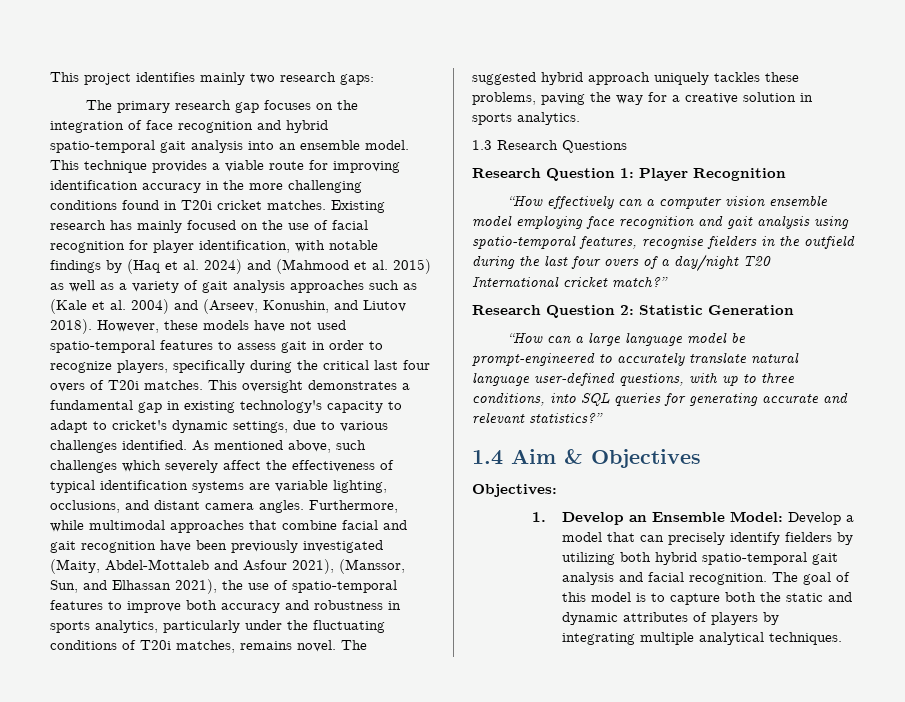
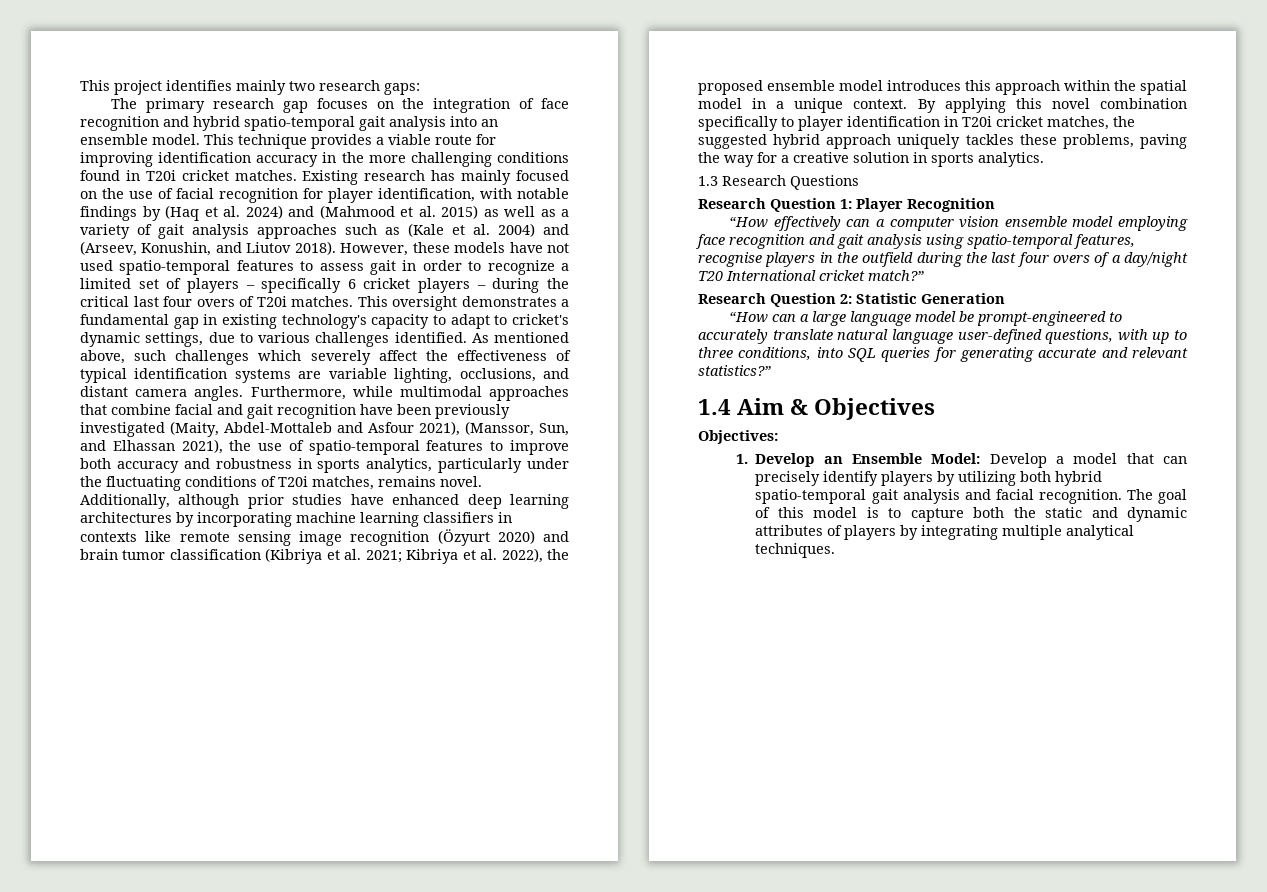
- However, these models have not used spatio-temporal features to assess gait in order to recognize players, specifically during the critical last four overs of T20i matches.
+ However, these models have not used spatio-temporal features to assess gait in order to recognize a limited set of players – specifically 6 cricket players – during the critical last four overs of T20i matches.
- The suggested hybrid approach uniquely tackles these problems, paving the way for a creative solution in sports analytics.
+ Additionally, although prior studies have enhanced deep learning architectures by incorporating machine learning classifiers in contexts like remote sensing image recognition (Özyurt 2020) and brain tumor classification (Kibriya et al. 2021; Kibriya et al. 2022), the proposed ensemble model introduces this approach within the spatial model in a unique context. By applying this novel combination specifically to player identification in T20i cricket matches, the suggested hybrid approach uniquely tackles these problems, paving the way for a creative solution in sports analytics.
- “How effectively can a computer vision ensemble model employing face recognition and gait analysis using spatio-temporal features, recognise fielders in the outfield during the last four overs of a day/night T20 International cricket match?”
+ “How effectively can a computer vision ensemble model employing face recognition and gait analysis using spatio-temporal features, recognise players in the outfield during the last four overs of a day/night T20 International cricket match?”
- 1. Develop an Ensemble Model: Develop a model that can precisely identify fielders by utilizing both hybrid spatio-temporal gait analysis and facial recognition.
+ 1. Develop an Ensemble Model: Develop a model that can precisely identify players by utilizing both hybrid spatio-temporal gait analysis and facial recognition.

